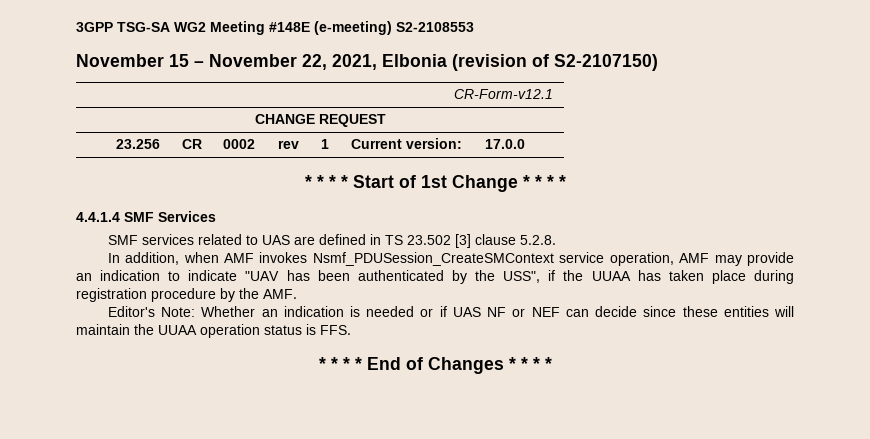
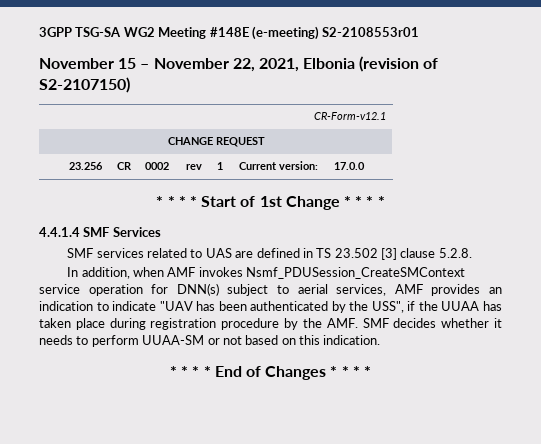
- 3GPP TSG-SA WG2 Meeting #148E (e-meeting) S2-2108553
+ 3GPP TSG-SA WG2 Meeting #148E (e-meeting) S2-2108553r01
- In addition, when AMF invokes Nsmf_PDUSession_CreateSMContext service operation, AMF may provide an indication to indicate "UAV has been authenticated by the USS", if the UUAA has taken place during registration procedure by the AMF.
- Editor's Note: Whether an indication is needed or if UAS NF or NEF can decide since these entities will maintain the UUAA operation status is FFS.
+ In addition, when AMF invokes Nsmf_PDUSession_CreateSMContext service operation for DNN(s) subject to aerial services, AMF provides an indication to indicate "UAV has been authenticated by the USS", if the UUAA has taken place during registration procedure by the AMF. SMF decides whether it needs to perform UUAA-SM or not based on this indication.

